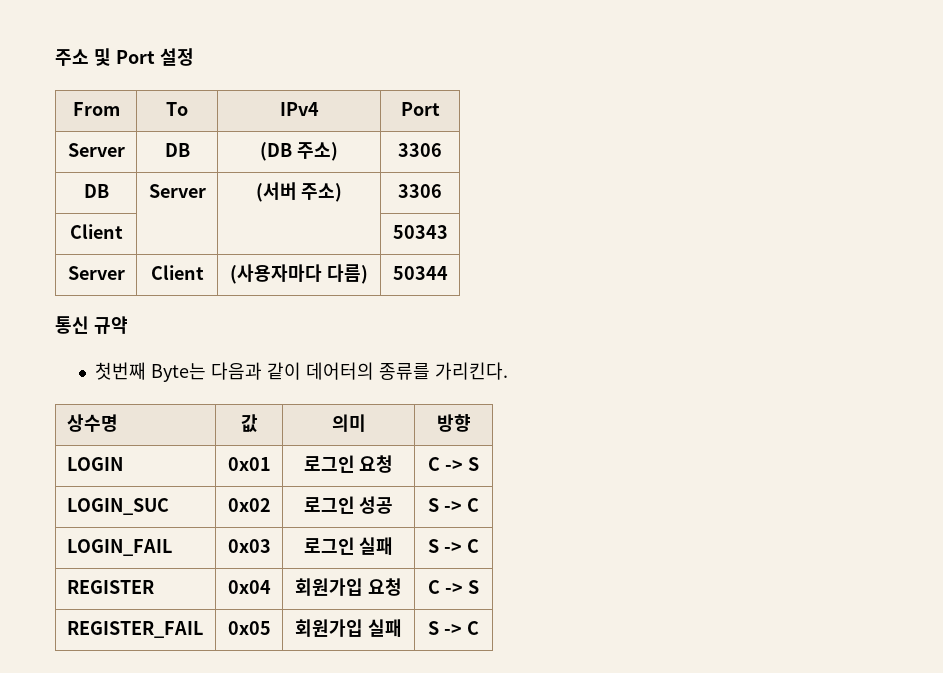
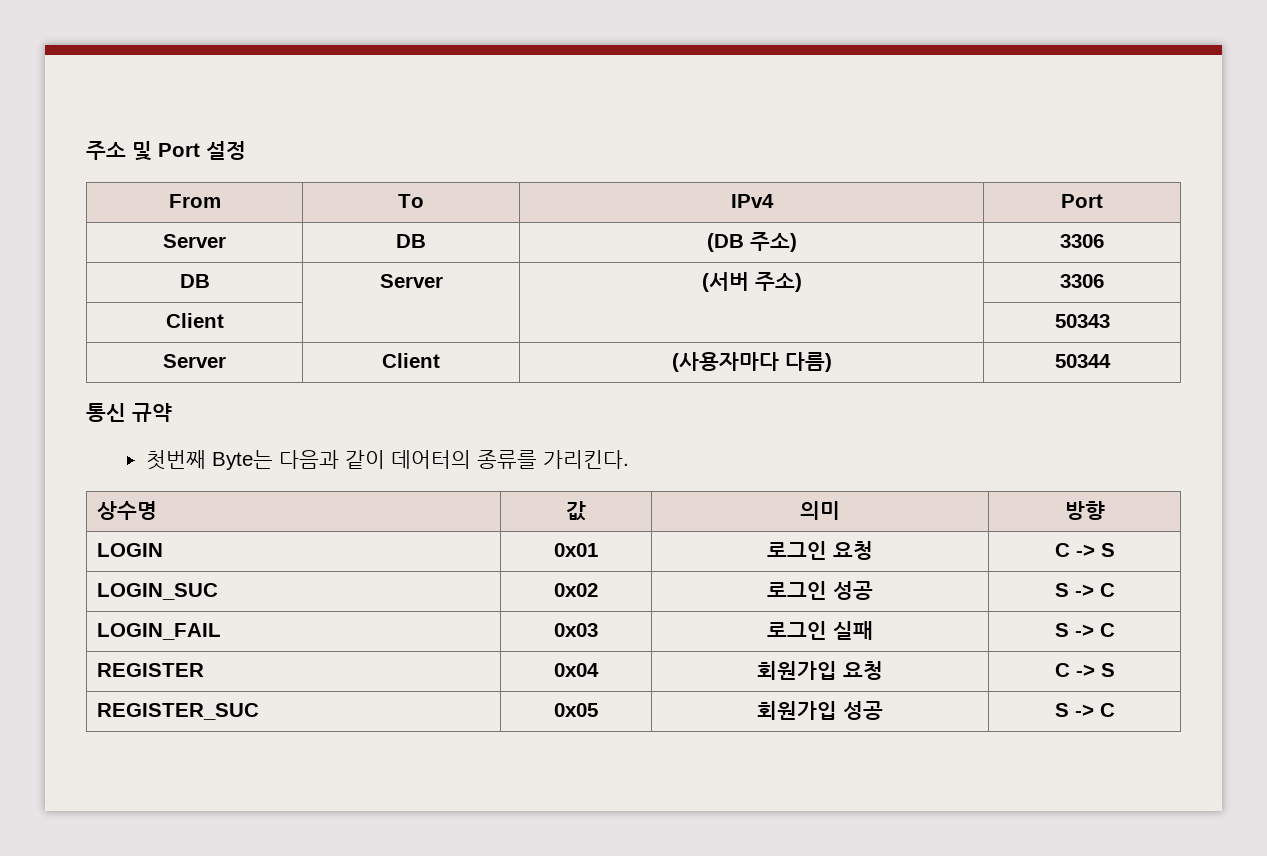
- REGISTER_FAIL | 0x05 | 회원가입 실패 | S -> C
+ REGISTER_SUC | 0x05 | 회원가입 성공 | S -> C

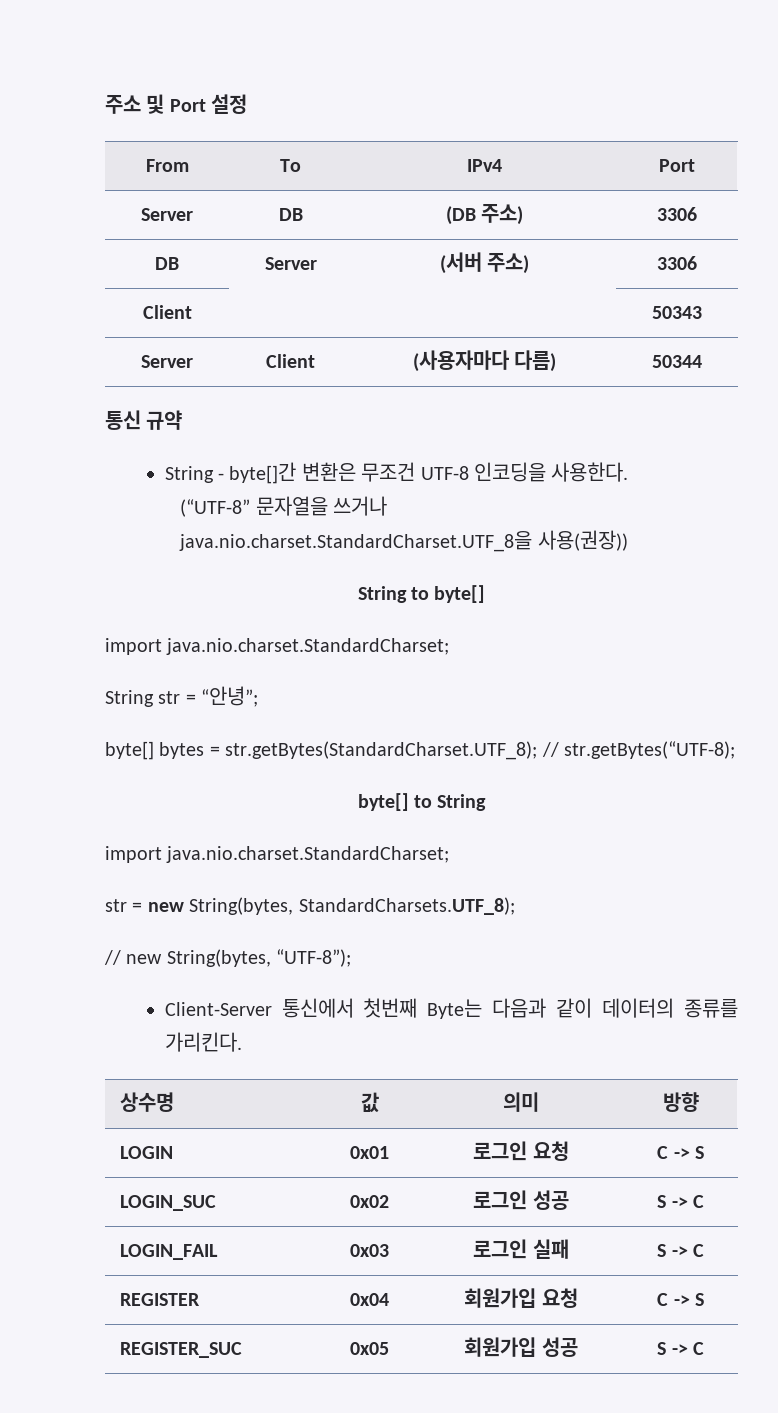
- 첫번째 Byte는 다음과 같이 데어터의 종류를 가리킨다.
+ String - byte[]간 변환은 무조건 UTF-8 인코딩을 사용한다.
+ (“UTF-8” 문자열을 쓰거나 java.nio.charset.StandardCharset.UTF_8을 사용(권장))
+ String to byte[]
+ import java.nio.charset.StandardCharset;
+ String str = “안녕”;
+ byte[] bytes = str.getBytes(StandardCharset.UTF_8); // str.getBytes(“UTF-8);
+ byte[] to String
+ import java.nio.charset.StandardCharset;
+ str = new String(bytes, StandardCharsets.UTF_8);
+ // new String(bytes, “UTF-8”);
+ Client-Server 통신에서 첫번째 Byte는 다음과 같이 데이터의 종류를 가리킨다.

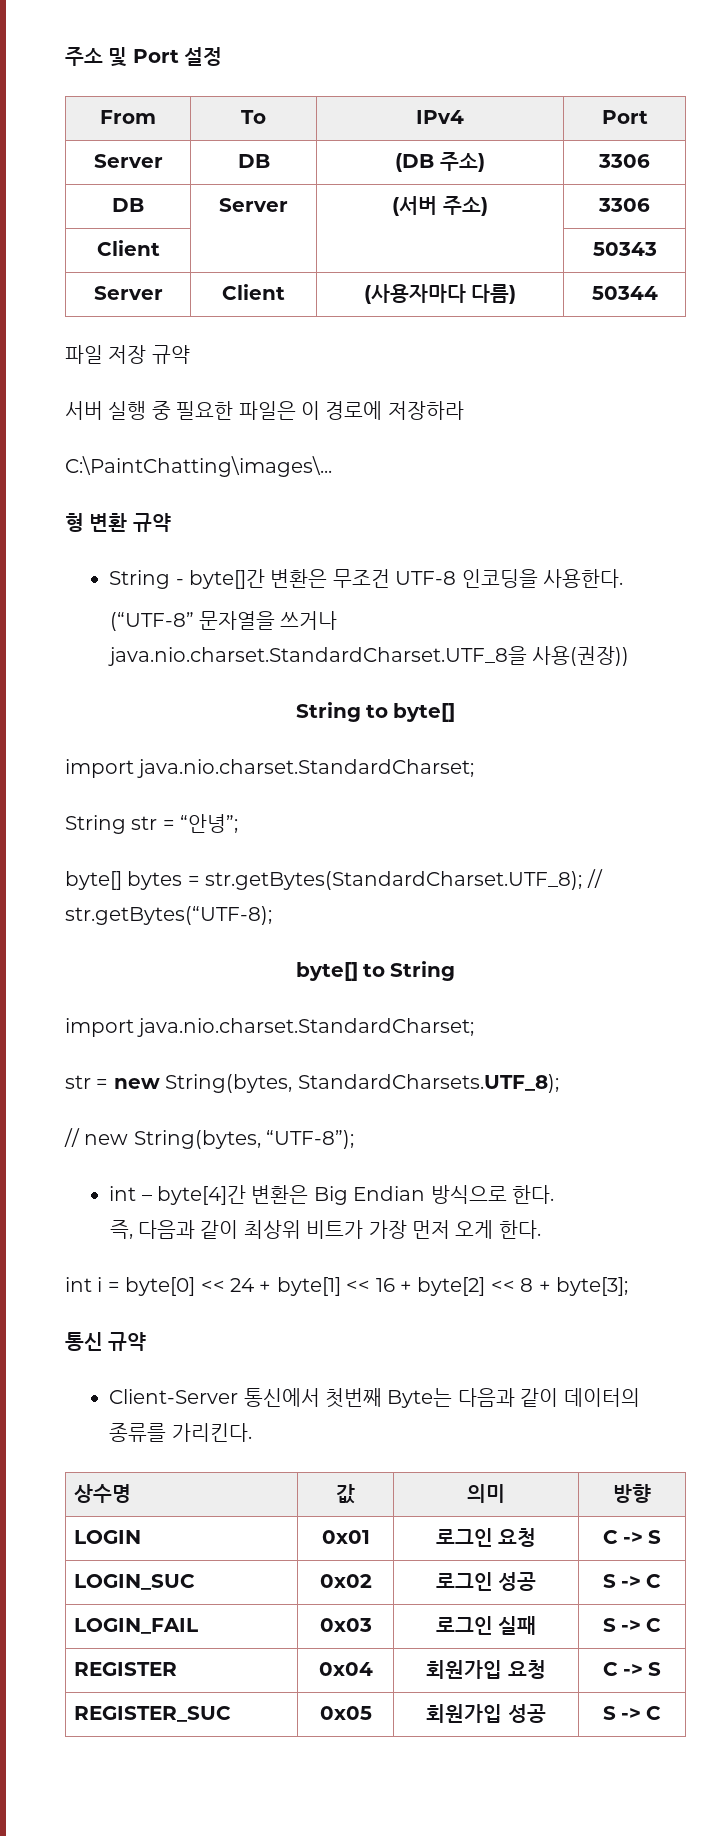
- 통신 규약
+ 파일 저장 규약
+ 서버 실행 중 필요한 파일은 이 경로에 저장하라
+ C:\PaintChatting\images\...
+ 형 변환 규약
+ int – byte[4]간 변환은 Big Endian 방식으로 한다.
+ 즉, 다음과 같이 최상위 비트가 가장 먼저 오게 한다.
+ int i = byte[0] << 24 + byte[1] << 16 + byte[2] << 8 + byte[3];
+ 통신 규약

